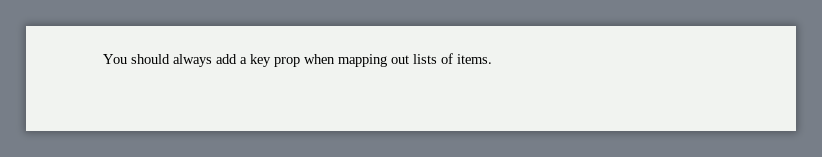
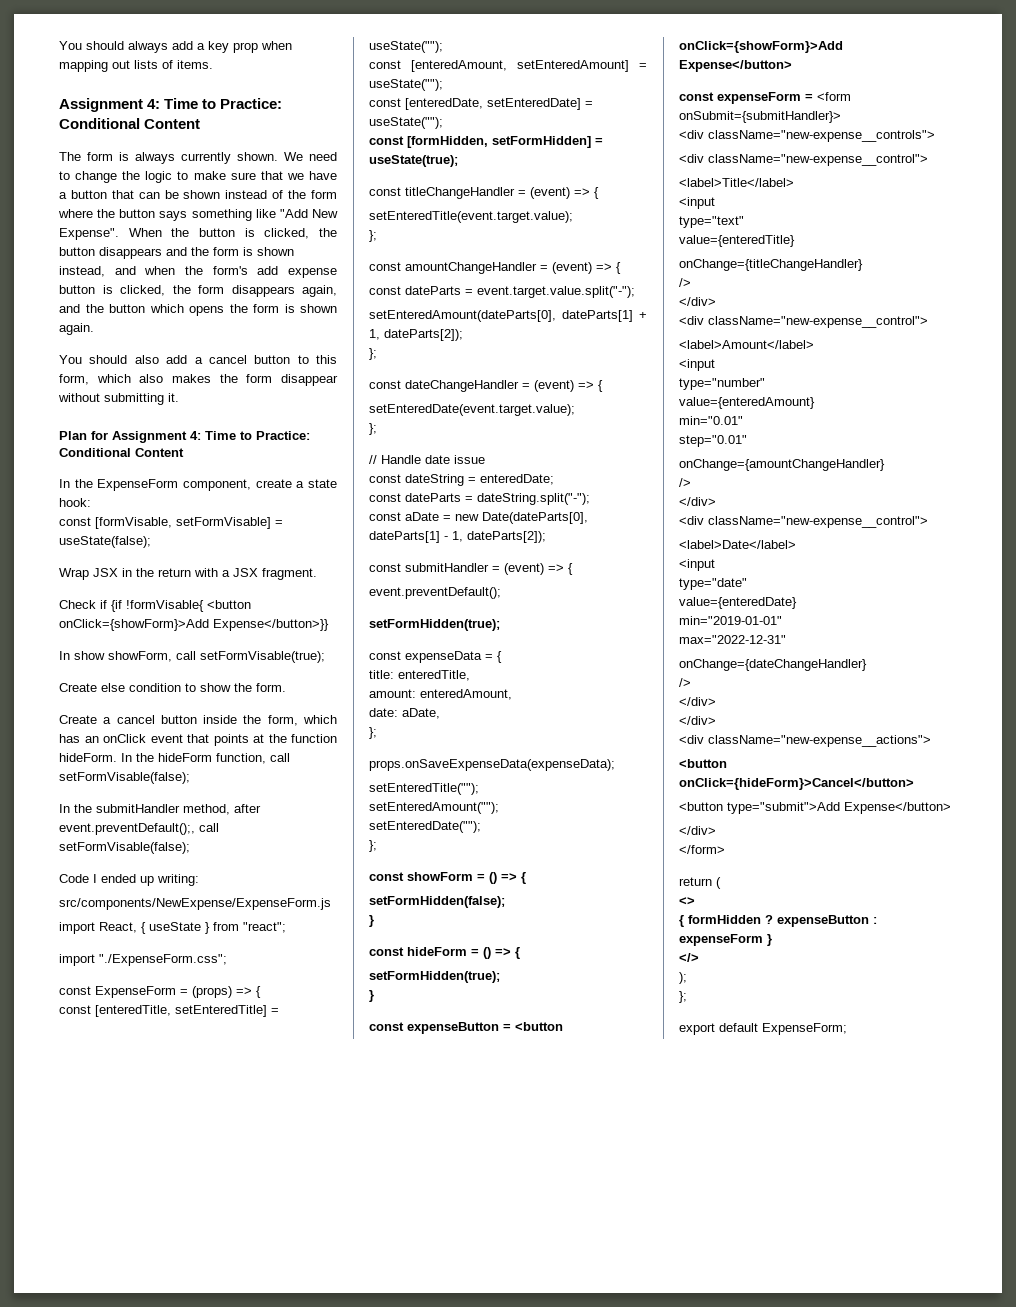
  You should always add a key prop when mapping out lists of items.
+ Assignment 4: Time to Practice: Conditional Content
+ The form is always currently shown. We need to change the logic to make sure that we have a button that can be shown instead of the form where the button says something like "Add New Expense". When the button is clicked, the button disappears and the form is shown instead, and when the form's add expense button is clicked, the form disappears again, and the button which opens the form is shown again.
+ You should also add a cancel button to this form, which also makes the form disappear without submitting it.
+ Plan for Assignment 4: Time to Practice: Conditional Content
+ In the ExpenseForm component, create a state hook:
+ const [formVisable, setFormVisable] = useState(false);
+ Wrap JSX in the return with a JSX fragment.
+ Check if {if !formVisable{ <button onClick={showForm}>Add Expense</button>}}
+ In show showForm, call setFormVisable(true);
+ Create else condition to show the form.
+ Create a cancel button inside the form, which has an onClick event that points at the function hideForm. In the hideForm function, call setFormVisable(false);
+ In the submitHandler method, after event.preventDefault();, call setFormVisable(false);
+ Code I ended up writing:
+ src/components/NewExpense/ExpenseForm.js
+ import React, { useState } from "react";
+ import "./ExpenseForm.css";
+ const ExpenseForm = (props) => {
+ const [enteredTitle, setEnteredTitle] = useState("");
+ const [enteredAmount, setEnteredAmount] = useState("");
+ const [enteredDate, setEnteredDate] = useState("");
+ const [formHidden, setFormHidden] = useState(true);
+ const titleChangeHandler = (event) => {
+ setEnteredTitle(event.target.value);
+ };
+ const amountChangeHandler = (event) => {
+ const dateParts = event.target.value.split("-");
+ setEnteredAmount(dateParts[0], dateParts[1] + 1, dateParts[2]);
+ };
+ const dateChangeHandler = (event) => {
+ setEnteredDate(event.target.value);
+ };
+ // Handle date issue
+ const dateString = enteredDate;
+ const dateParts = dateString.split("-");
+ const aDate = new Date(dateParts[0], dateParts[1] - 1, dateParts[2]);
+ const submitHandler = (event) => {
+ event.preventDefault();
+ setFormHidden(true);
+ const expenseData = {
+ title: enteredTitle,
+ amount: enteredAmount,
+ date: aDate,
+ };
+ props.onSaveExpenseData(expenseData);
+ setEnteredTitle("");
+ setEnteredAmount("");
+ setEnteredDate("");
+ };
+ const showForm = () => {
+ setFormHidden(false);
+ }
+ const hideForm = () => {
+ setFormHidden(true);
+ }
+ const expenseButton = <button onClick={showForm}>Add Expense</button>
+ const expenseForm = <form onSubmit={submitHandler}>
+ <div className="new-expense__controls">
+ <div className="new-expense__control">
+ <label>Title</label>
+ <input
+ type="text"
+ value={enteredTitle}
+ onChange={titleChangeHandler}
+ />
+ </div>
+ <div className="new-expense__control">
+ <label>Amount</label>
+ <input
+ type="number"
+ value={enteredAmount}
+ min="0.01"
+ step="0.01"
+ onChange={amountChangeHandler}
+ />
+ </div>
+ <div className="new-expense__control">
+ <label>Date</label>
+ <input
+ type="date"
+ value={enteredDate}
+ min="2019-01-01"
+ max="2022-12-31"
+ onChange={dateChangeHandler}
+ />
+ </div>
+ </div>
+ <div className="new-expense__actions">
+ <button onClick={hideForm}>Cancel</button>
+ <button type="submit">Add Expense</button>
+ </div>
+ </form>
+ return (
+ <>
+ { formHidden ? expenseButton : expenseForm }
+ </>
+ );
+ };
+ export default ExpenseForm;

